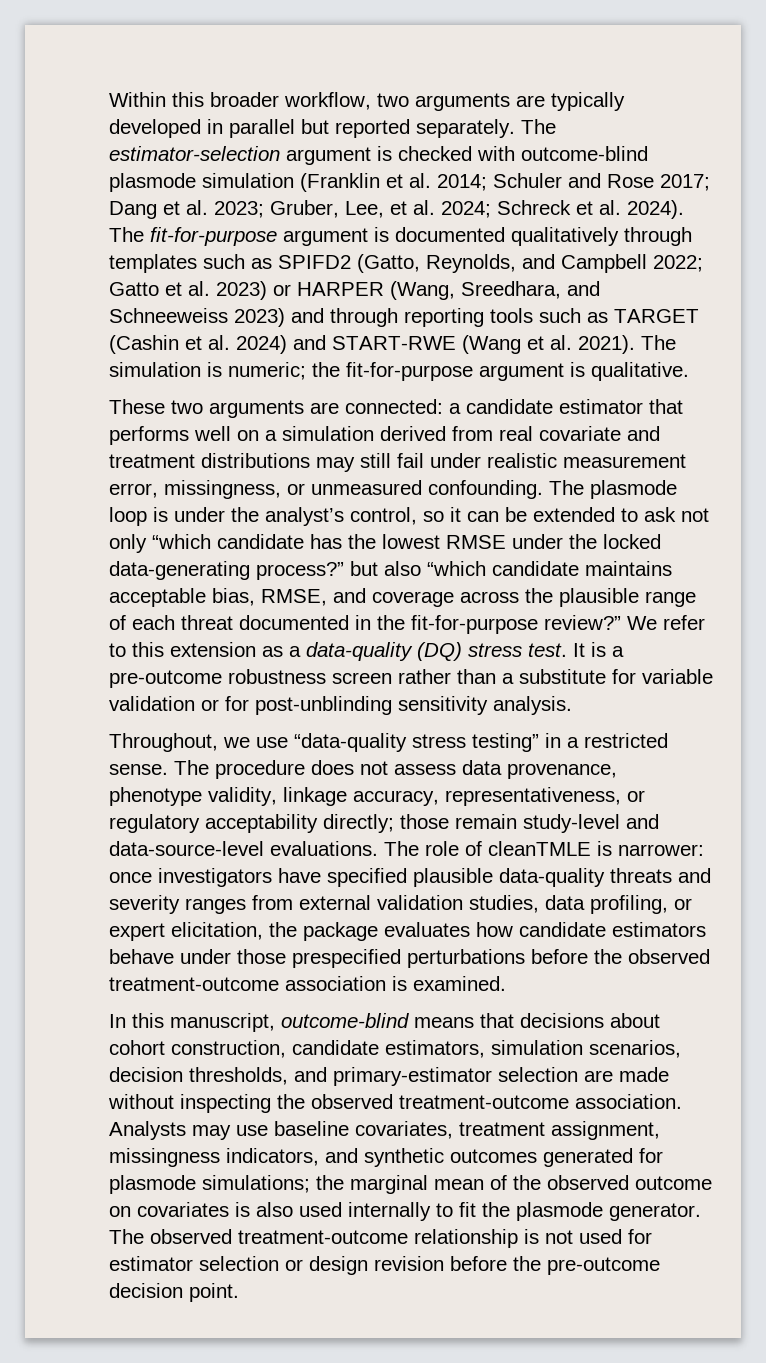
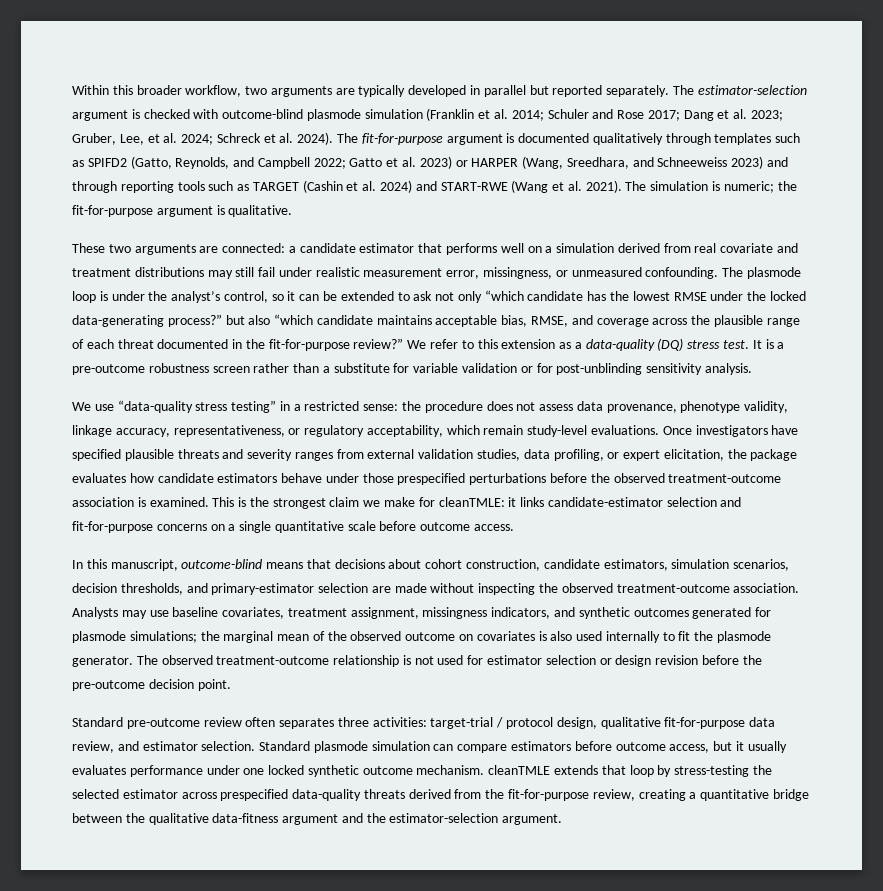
- Throughout, we use “data-quality stress testing” in a restricted sense. The procedure does not assess data provenance, phenotype validity, linkage accuracy, representativeness, or regulatory acceptability directly; those remain study-level and data-source-level evaluations. The role of cleanTMLE is narrower: once investigators have specified plausible data-quality threats and severity ranges from external validation studies, data profiling, or expert elicitation, the package evaluates how candidate estimators behave under those prespecified perturbations before the observed treatment-outcome association is examined.
+ We use “data-quality stress testing” in a restricted sense: the procedure does not assess data provenance, phenotype validity, linkage accuracy, representativeness, or regulatory acceptability, which remain study-level evaluations. Once investigators have specified plausible threats and severity ranges from external validation studies, data profiling, or expert elicitation, the package evaluates how candidate estimators behave under those prespecified perturbations before the observed treatment-outcome association is examined. This is the strongest claim we make for cleanTMLE: it links candidate-estimator selection and fit-for-purpose concerns on a single quantitative scale before outcome access.
+ Standard pre-outcome review often separates three activities: target-trial / protocol design, qualitative fit-for-purpose data review, and estimator selection. Standard plasmode simulation can compare estimators before outcome access, but it usually evaluates performance under one locked synthetic outcome mechanism. cleanTMLE extends that loop by stress-testing the selected estimator across prespecified data-quality threats derived from the fit-for-purpose review, creating a quantitative bridge between the qualitative data-fitness argument and the estimator-selection argument.

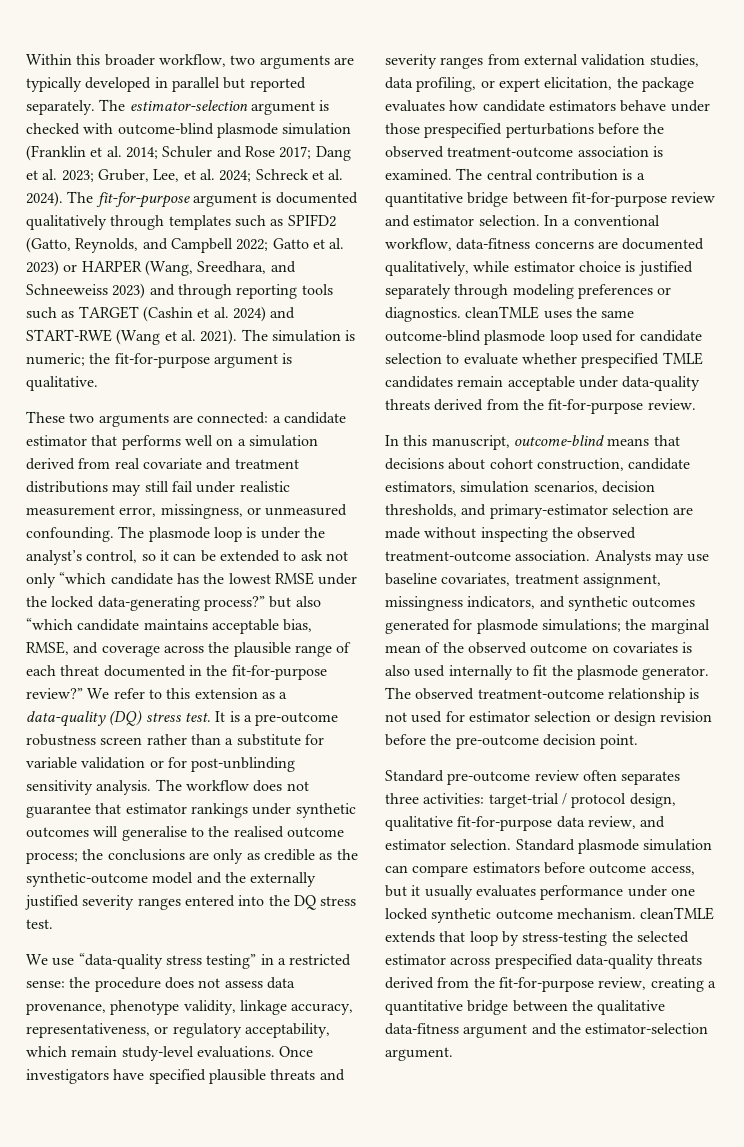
+ The workflow does not guarantee that estimator rankings under synthetic outcomes will generalise to the realised outcome process; the conclusions are only as credible as the synthetic-outcome model and the externally justified severity ranges entered into the DQ stress test.
- This is the strongest claim we make for cleanTMLE: it links candidate-estimator selection and fit-for-purpose concerns on a single quantitative scale before outcome access.
+ The central contribution is a quantitative bridge between fit-for-purpose review and estimator selection. In a conventional workflow, data-fitness concerns are documented qualitatively, while estimator choice is justified separately through modeling preferences or diagnostics. cleanTMLE uses the same outcome-blind plasmode loop used for candidate selection to evaluate whether prespecified TMLE candidates remain acceptable under data-quality threats derived from the fit-for-purpose review.

